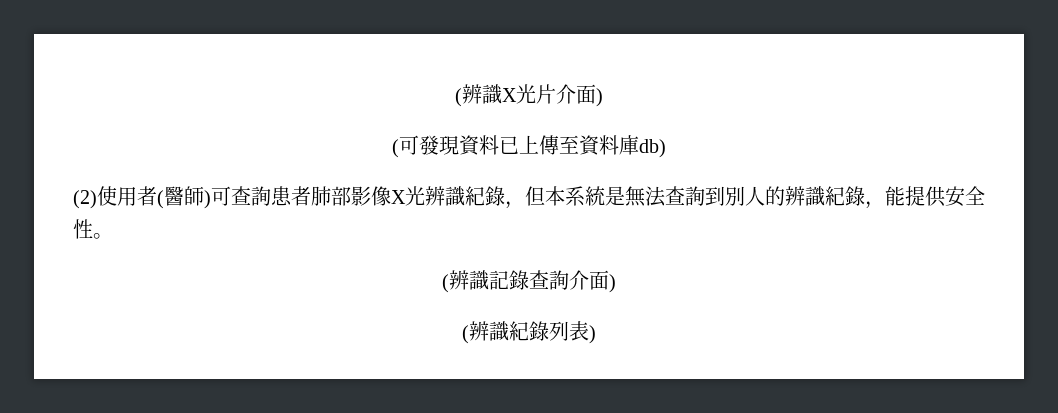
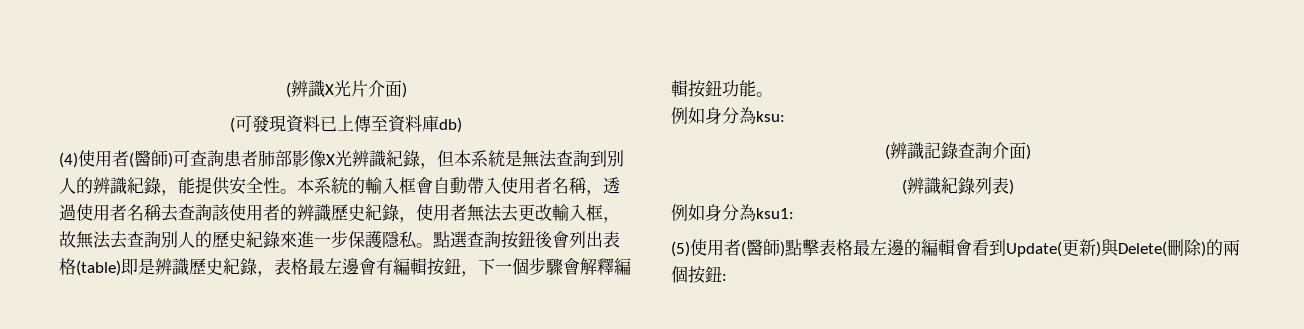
- (2)使用者(醫師)可查詢患者肺部影像X光辨識紀錄，但本系統是無法查詢到別人的辨識紀錄，能提供安全性。
+ (4)使用者(醫師)可查詢患者肺部影像X光辨識紀錄，但本系統是無法查詢到別人的辨識紀錄，能提供安全性。本系統的輸入框會自動帶入使用者名稱，透過使用者名稱去查詢該使用者的辨識歷史紀錄，使用者無法去更改輸入框，故無法去查詢別人的歷史紀錄來進一步保護隱私。點選查詢按鈕後會列出表格(table)即是辨識歷史紀錄，表格最左邊會有編輯按鈕，下一個步驟會解釋編輯按鈕功能。
+ 例如身分為ksu:
+ 例如身分為ksu1:
+ (5)使用者(醫師)點擊表格最左邊的編輯會看到Update(更新)與Delete(刪除)的兩個按鈕:

